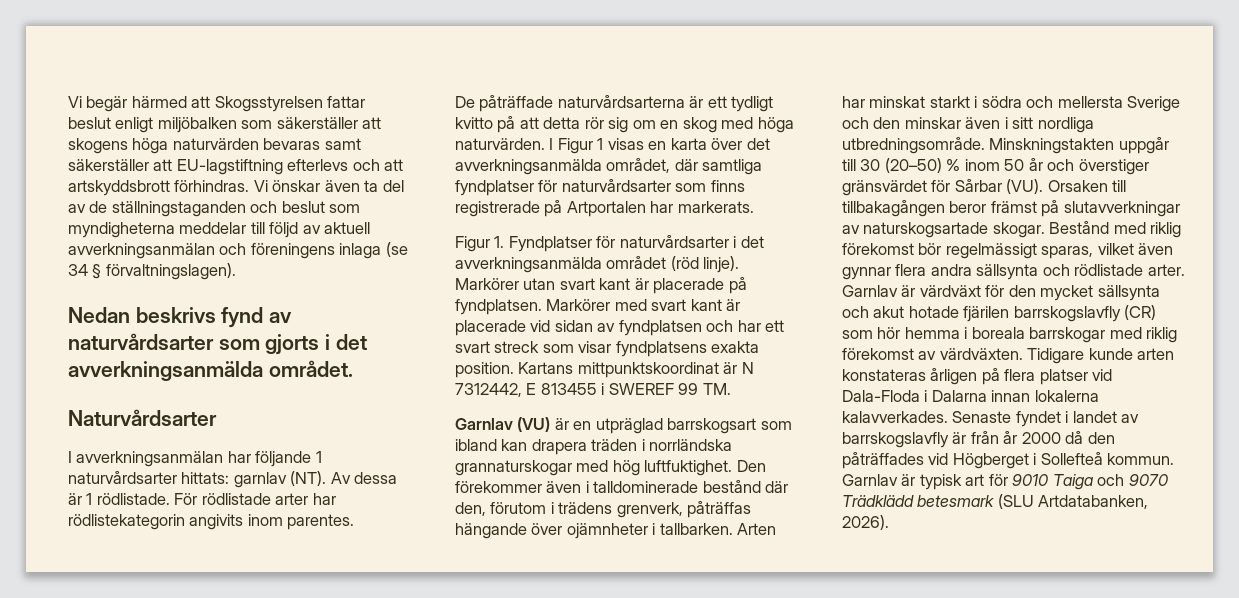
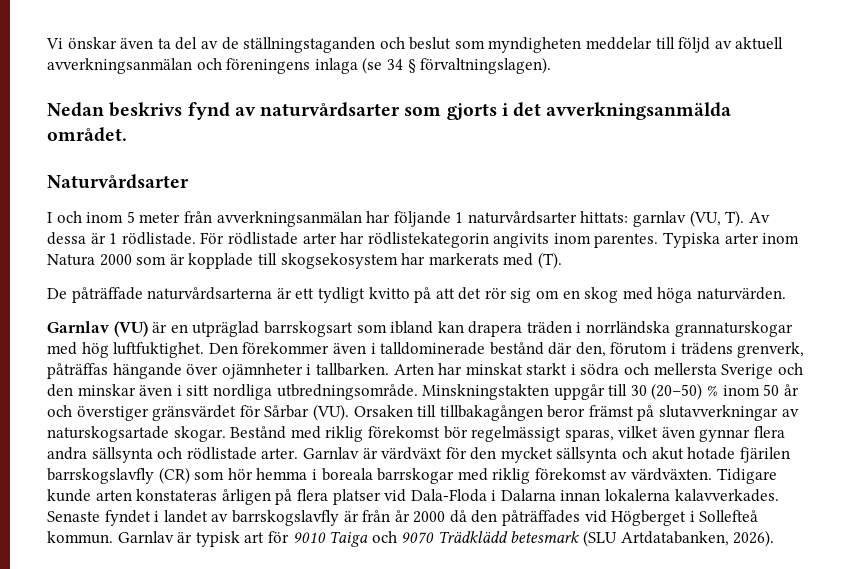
- Vi begär härmed att Skogsstyrelsen fattar beslut enligt miljöbalken som säkerställer att skogens höga naturvärden bevaras samt säkerställer att EU-lagstiftning efterlevs och att artskyddsbrott förhindras. Vi önskar även ta del av de ställningstaganden och beslut som myndigheterna meddelar till följd av aktuell avverkningsanmälan och föreningens inlaga (se 34 § förvaltningslagen).
+ Vi önskar även ta del av de ställningstaganden och beslut som myndigheten meddelar till följd av aktuell avverkningsanmälan och föreningens inlaga (se 34 § förvaltningslagen).
- I avverkningsanmälan har följande 1 naturvårdsarter hittats: garnlav (NT). Av dessa är 1 rödlistade.
+ I och inom 5 meter från avverkningsanmälan har följande 1 naturvårdsarter hittats: garnlav (VU, T). Av dessa är 1 rödlistade.
+ Typiska arter inom Natura 2000 som är kopplade till skogsekosystem har markerats med (T).
- De påträffade naturvårdsarterna är ett tydligt kvitto på att detta rör sig om en skog med höga naturvärden. I Figur 1 visas en karta över det avverkningsanmälda området, där samtliga fyndplatser för naturvårdsarter som finns registrerade på Artportalen har markerats.
- Figur 1. Fyndplatser för naturvårdsarter i det avverkningsanmälda området (röd linje). Markörer utan svart kant är placerade på fyndplatsen. Markörer med svart kant är placerade vid sidan av fyndplatsen och har ett svart streck som visar fyndplatsens exakta position. Kartans mittpunktskoordinat är N 7312442, E 813455 i SWEREF 99 TM.
+ De påträffade naturvårdsarterna är ett tydligt kvitto på att det rör sig om en skog med höga naturvärden.

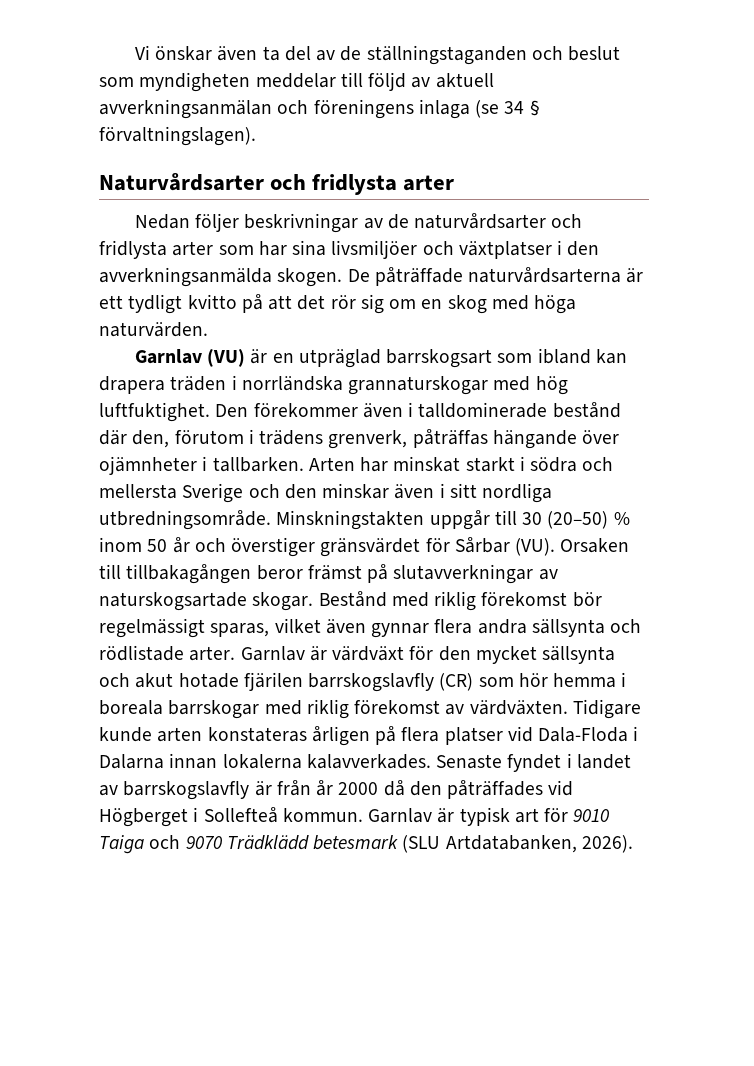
- Nedan beskrivs fynd av naturvårdsarter som gjorts i det avverkningsanmälda området.
- Naturvårdsarter
- I och inom 5 meter från avverkningsanmälan har följande 1 naturvårdsarter hittats: garnlav (VU, T). Av dessa är 1 rödlistade. För rödlistade arter har rödlistekategorin angivits inom parentes. Typiska arter inom Natura 2000 som är kopplade till skogsekosystem har markerats med (T).
- De påträffade naturvårdsarterna är ett tydligt kvitto på att det rör sig om en skog med höga naturvärden.
+ Naturvårdsarter och fridlysta arter
+ Nedan följer beskrivningar av de naturvårdsarter och fridlysta arter som har sina livsmiljöer och växtplatser i den avverkningsanmälda skogen. De påträffade naturvårdsarterna är ett tydligt kvitto på att det rör sig om en skog med höga naturvärden.

